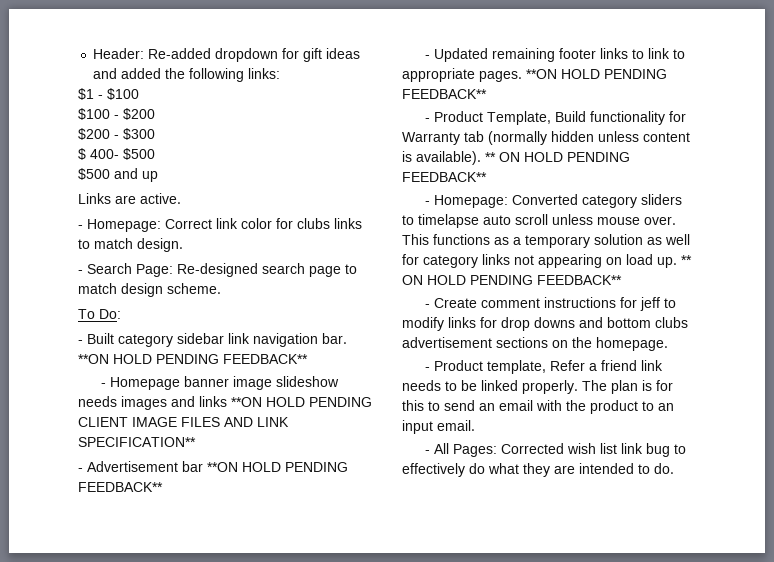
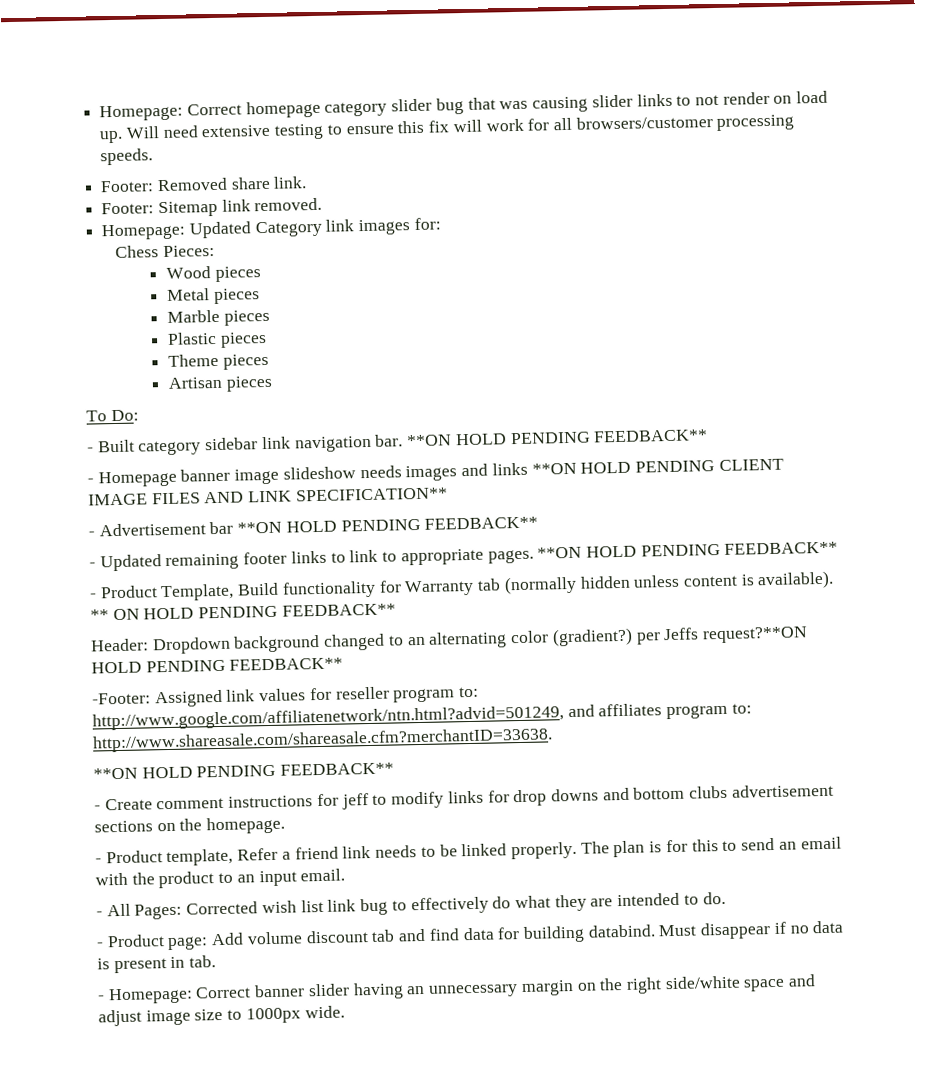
- Header: Re-added dropdown for gift ideas and added the following links:
- $1 - $100
- $100 - $200
- $200 - $300
- $ 400- $500
- $500 and up
- Links are active.
- - Homepage: Correct link color for clubs links to match design.
- - Search Page: Re-designed search page to match design scheme.
+ Homepage: Correct homepage category slider bug that was causing slider links to not render on load up. Will need extensive testing to ensure this fix will work for all browsers/customer processing speeds.
+ Footer: Removed share link.
+ Footer: Sitemap link removed.
+ Homepage: Updated Category link images for:
+ Chess Pieces:
+ Wood pieces
+ Metal pieces
+ Marble pieces
+ Plastic pieces
+ Theme pieces
+ Artisan pieces
- - Homepage: Converted category sliders to timelapse auto scroll unless mouse over. This functions as a temporary solution as well for category links not appearing on load up. ** ON HOLD PENDING FEEDBACK**
+ Header: Dropdown background changed to an alternating color (gradient?) per Jeffs request?**ON HOLD PENDING FEEDBACK**
+ -Footer: Assigned link values for reseller program to: http://www.google.com/affiliatenetwork/ntn.html?advid=501249, and affiliates program to: http://www.shareasale.com/shareasale.cfm?merchantID=33638.
+ **ON HOLD PENDING FEEDBACK**
+ - Product page: Add volume discount tab and find data for building databind. Must disappear if no data is present in tab.
+ - Homepage: Correct banner slider having an unnecessary margin on the right side/white space and adjust image size to 1000px wide.

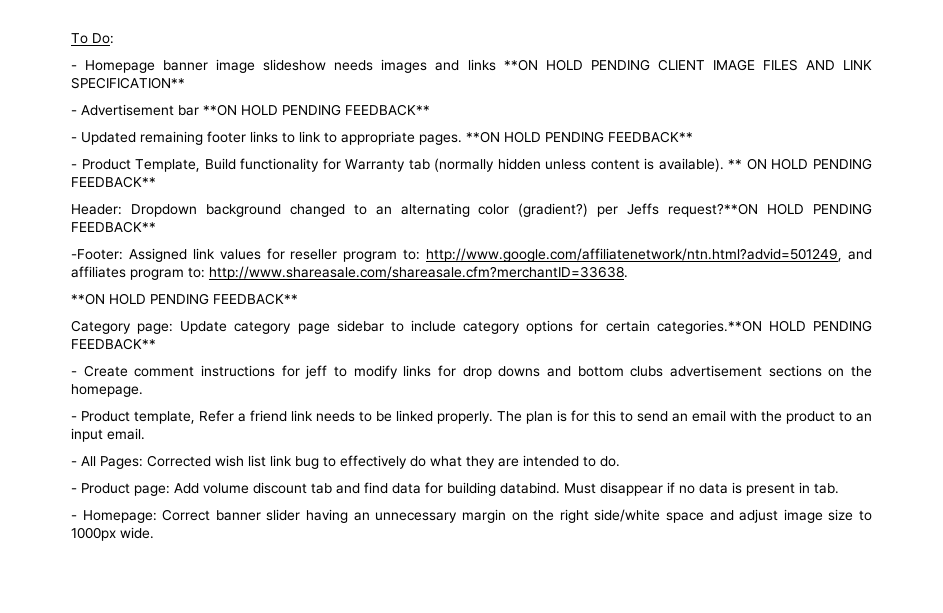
- Homepage: Correct homepage category slider bug that was causing slider links to not render on load up. Will need extensive testing to ensure this fix will work for all browsers/customer processing speeds.
- Footer: Removed share link.
- Footer: Sitemap link removed.
- Homepage: Updated Category link images for:
- Chess Pieces:
- Wood pieces
- Metal pieces
- Marble pieces
- Plastic pieces
- Theme pieces
- Artisan pieces
  To Do:
- - Built category sidebar link navigation bar. **ON HOLD PENDING FEEDBACK**
+ Category page: Update category page sidebar to include category options for certain categories.**ON HOLD PENDING FEEDBACK**

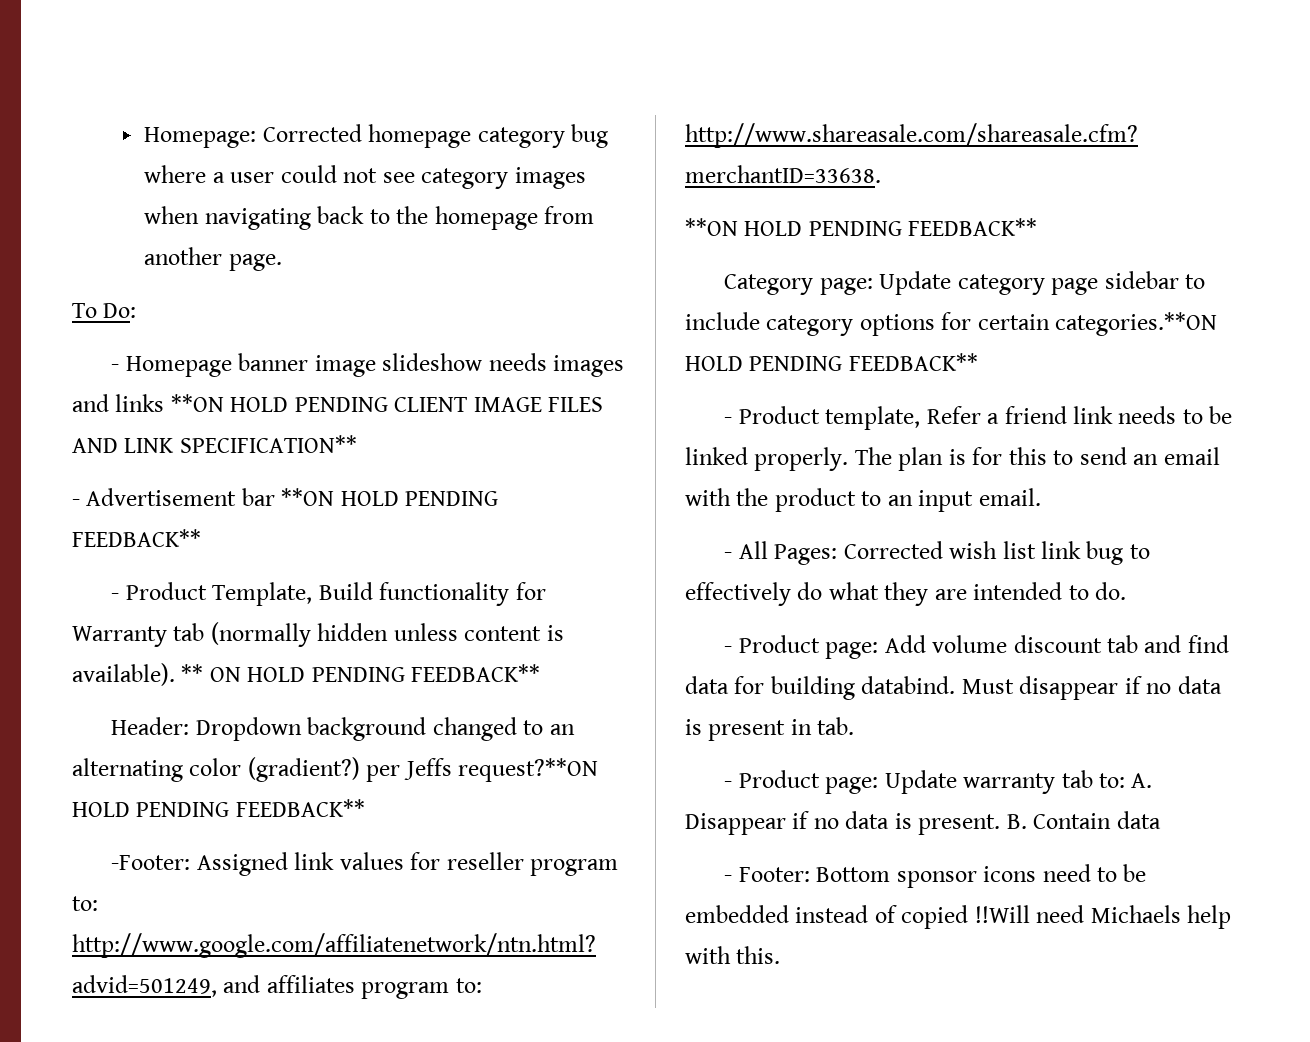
+ Homepage: Corrected homepage category bug where a user could not see category images when navigating back to the homepage from another page.
- - Updated remaining footer links to link to appropriate pages. **ON HOLD PENDING FEEDBACK**
- - Create comment instructions for jeff to modify links for drop downs and bottom clubs advertisement sections on the homepage.
- - Homepage: Correct banner slider having an unnecessary margin on the right side/white space and adjust image size to 1000px wide.
+ - Product page: Update warranty tab to: A. Disappear if no data is present. B. Contain data
+ - Footer: Bottom sponsor icons need to be embedded instead of copied !!Will need Michaels help with this.

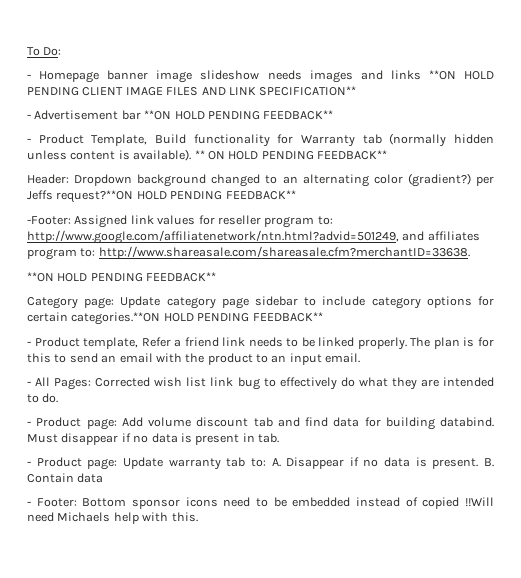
- Homepage: Corrected homepage category bug where a user could not see category images when navigating back to the homepage from another page.

